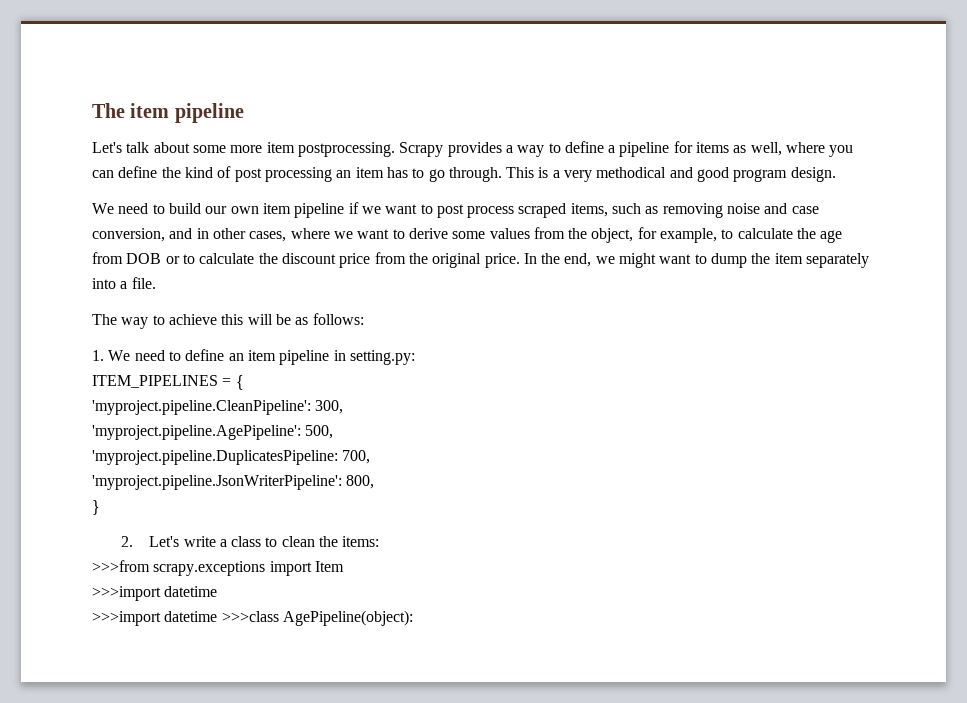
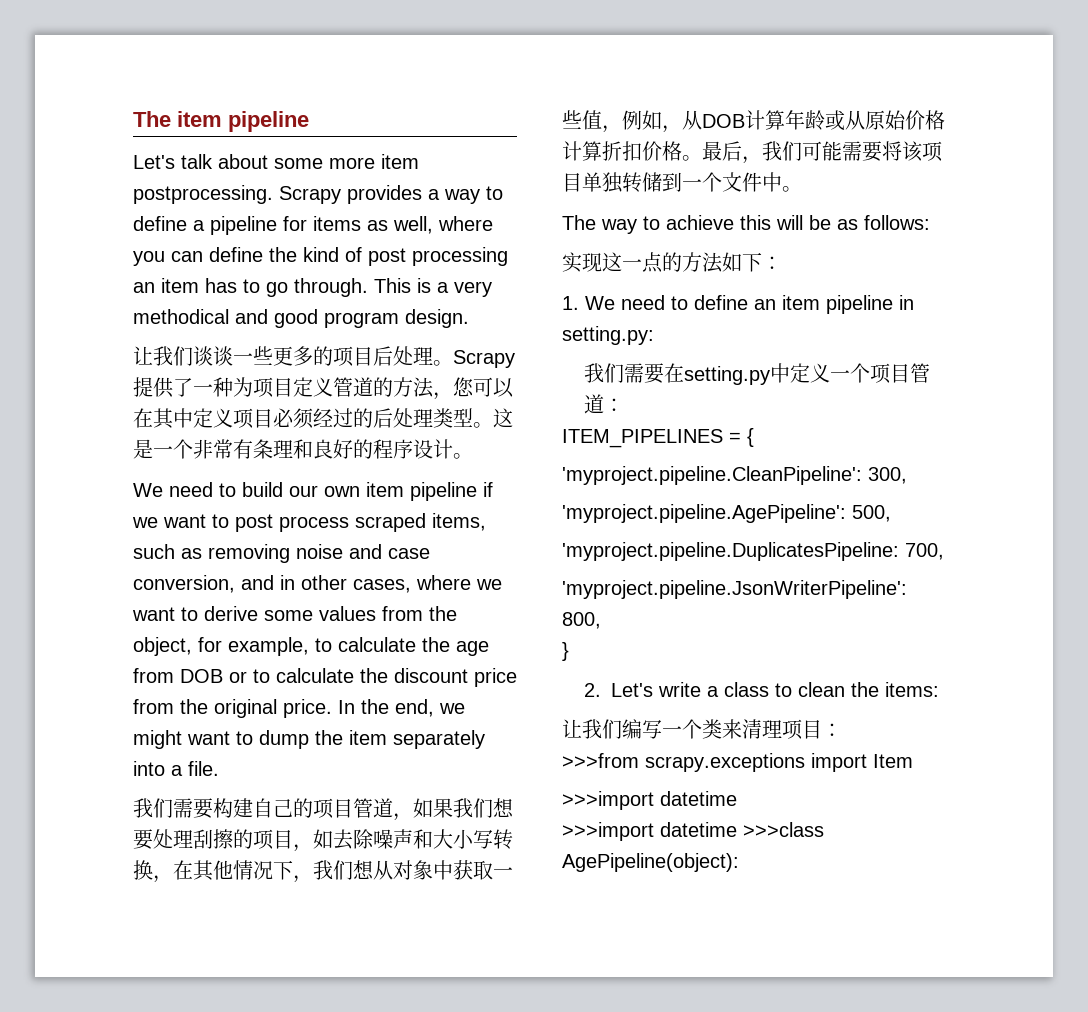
+ 让我们谈谈一些更多的项目后处理。Scrapy提供了一种为项目定义管道的方法，您可以在其中定义项目必须经过的后处理类型。这是一个非常有条理和良好的程序设计。
+ 我们需要构建自己的项目管道，如果我们想要处理刮擦的项目，如去除噪声和大小写转换，在其他情况下，我们想从对象中获取一些值，例如，从DOB计算年龄或从原始价格计算折扣价格。最后，我们可能需要将该项目单独转储到一个文件中。
+ 实现这一点的方法如下：
+ 我们需要在setting.py中定义一个项目管道：
+ 让我们编写一个类来清理项目：

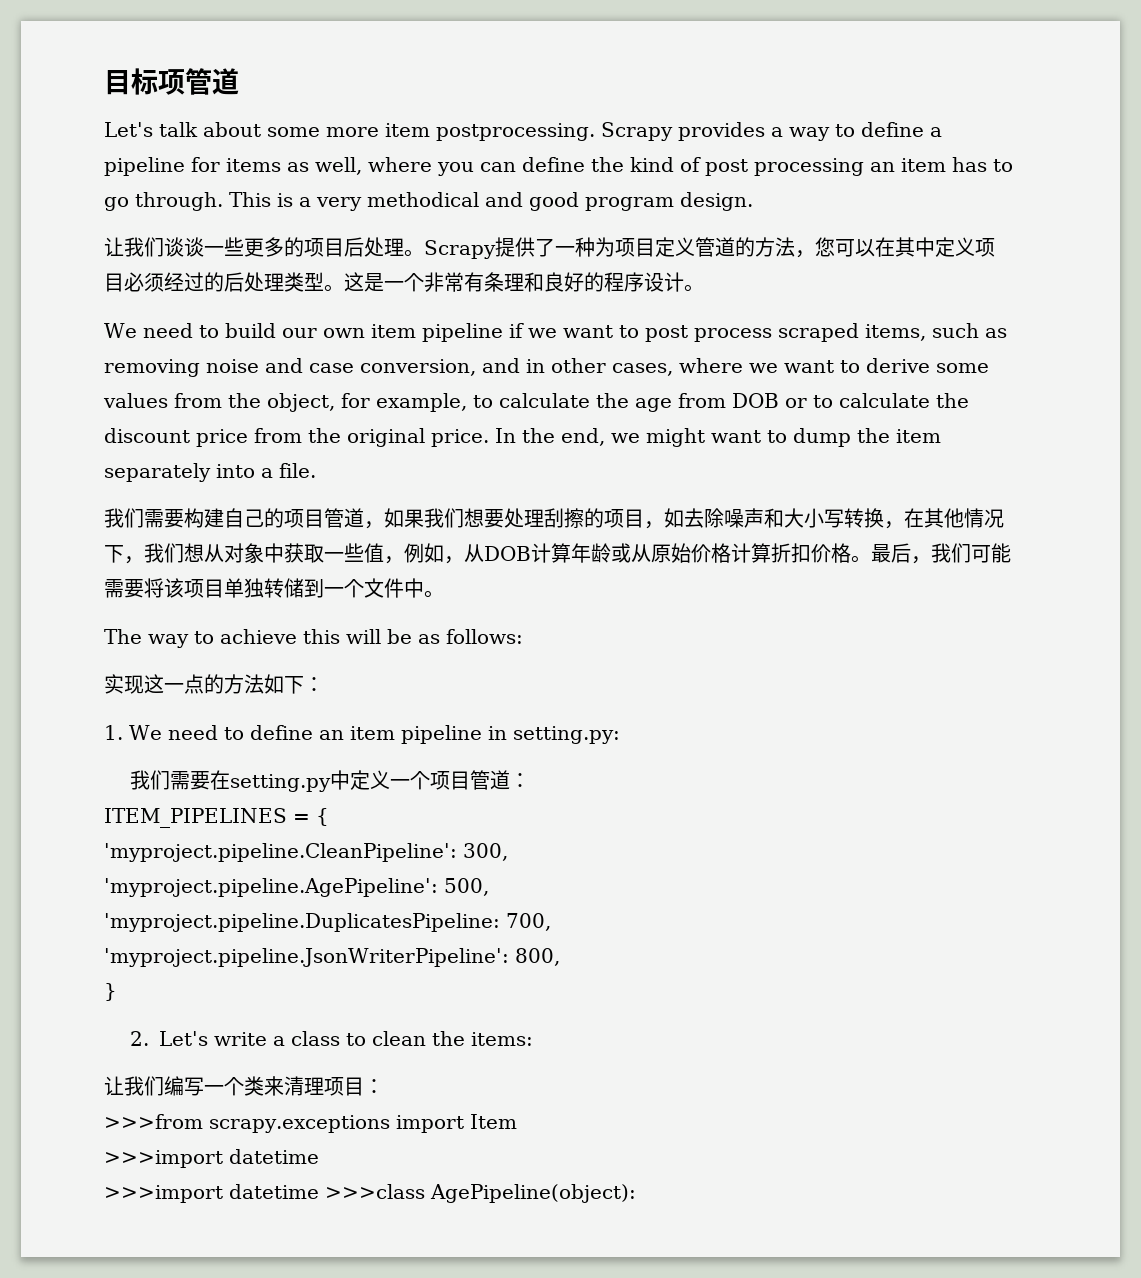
- The item pipeline
+ 目标项管道

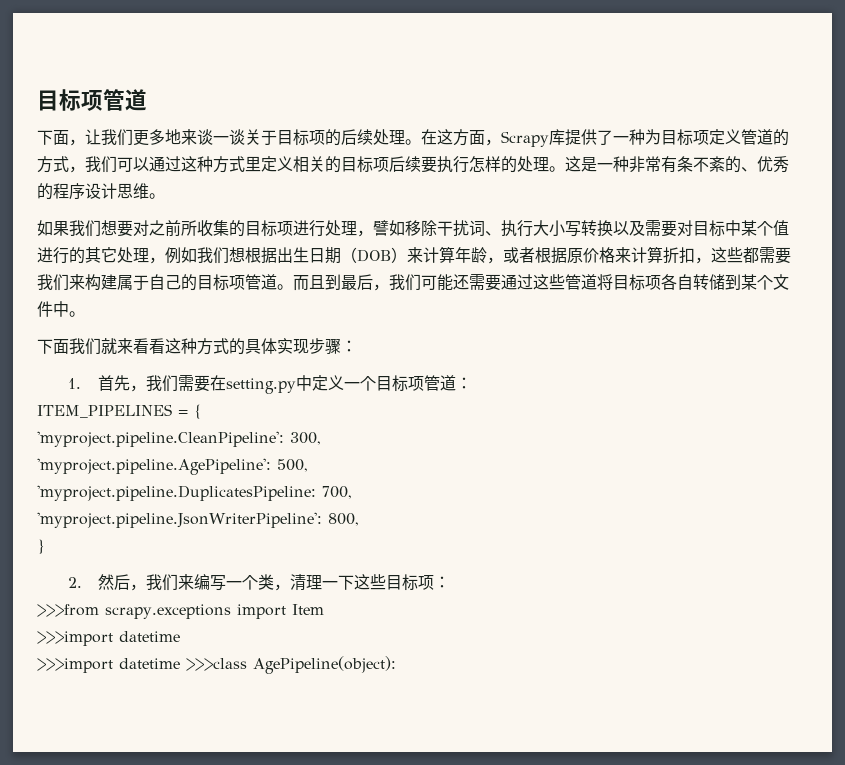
- Let's talk about some more item postprocessing. Scrapy provides a way to define a pipeline for items as well, where you can define the kind of post processing an item has to go through. This is a very methodical and good program design.
- 让我们谈谈一些更多的项目后处理。Scrapy提供了一种为项目定义管道的方法，您可以在其中定义项目必须经过的后处理类型。
+ 下面，让我们更多地来谈一谈关于目标项的后续处理。在这方面，Scrapy库提供了一种为目标项定义管道的方式，我们可以通过这种方式里定义相关的目标项后续要执行怎样的处理。
- 这是一个非常有条理和良好的程序设计。
- We need to build our own item pipeline if we want to post process scraped items, such as removing noise and case conversion, and in other cases, where we want to derive some values from the object, for example, to calculate the age from DOB or to calculate the discount price from the original price. In the end, we might want to dump the item separately into a file.
- 我们需要构建自己的项目管道，如果我们想要处理刮擦的项目，如去除噪声和大小写转换，在其他情况下，我们想从对象中获取一些值，例如，从DOB计算年龄或从原始价格计算折扣价格。最后，我们可能需要将该项目单独转储到一个文件中。
- The way to achieve this will be as follows:
- 实现这一点的方法如下：
- 1. We need to define an item pipeline in setting.py:
- 我们需要在setting.py中定义一个项目管道：
+ 这是一种非常有条不紊的、优秀的程序设计思维。
+ 如果我们想要对之前所收集的目标项进行处理，譬如移除干扰词、执行大小写转换以及需要对目标中某个值进行的其它处理，例如我们想根据出生日期（DOB）来计算年龄，或者根据原价格来计算折扣，这些都需要我们来构建属于自己的目标项管道。而且到最后，我们可能还需要通过这些管道将目标项各自转储到某个文件中。
+ 下面我们就来看看这种方式的具体实现步骤：
+ 1.首先，我们需要在setting.py中定义一个目标项管道：
- 2. Let's write a class to clean the items:
- 让我们编写一个类来清理项目：
+ 2.然后，我们来编写一个类，清理一下这些目标项：

